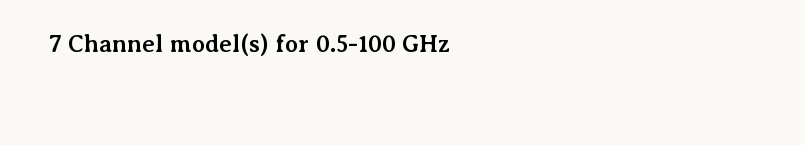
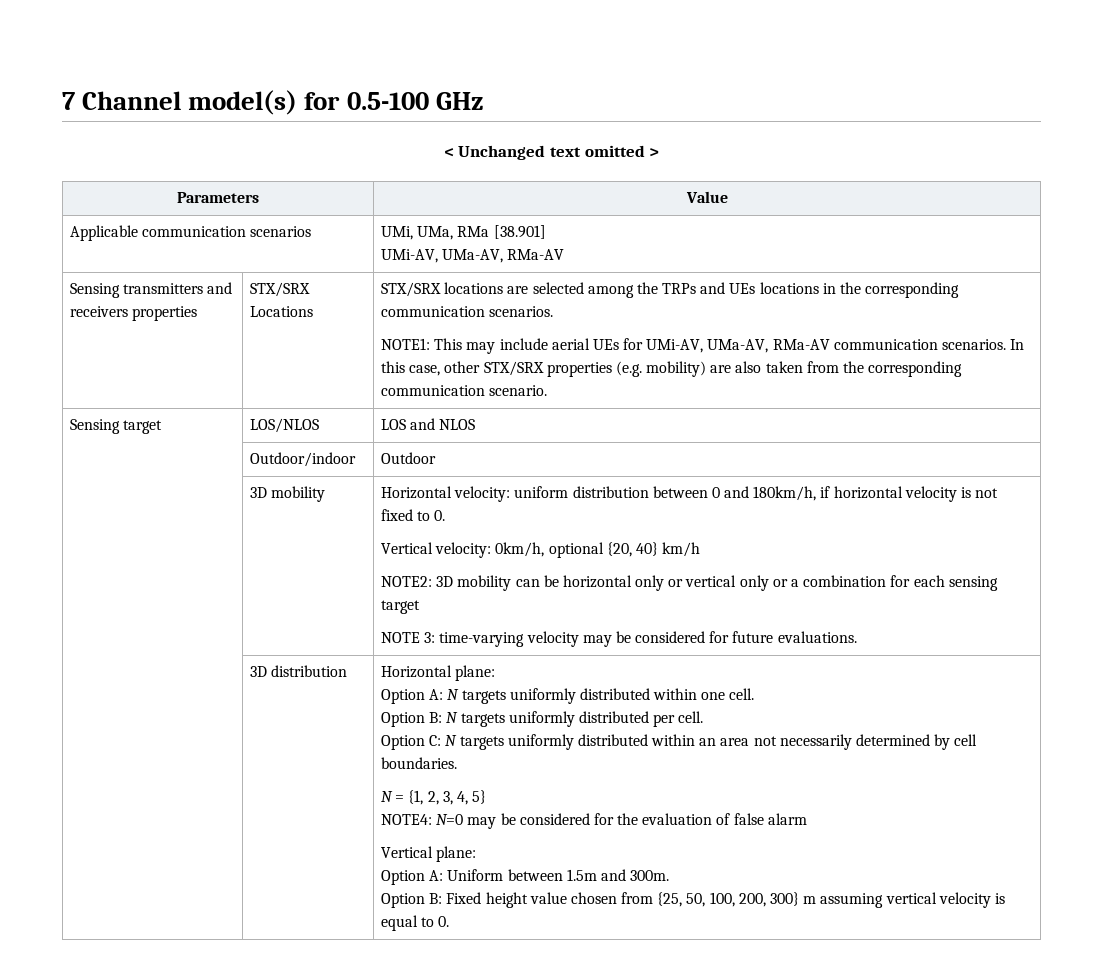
+ < Unchanged text omitted >
+ Parameters | Value
+ Applicable communication scenarios | UMi, UMa, RMa [38.901]
+ UMi-AV, UMa-AV, RMa-AV
+ Sensing transmitters and receivers properties | STX/SRX Locations | STX/SRX locations are selected among the TRPs and UEs locations in the corresponding communication scenarios.
+ NOTE1: This may include aerial UEs for UMi-AV, UMa-AV, RMa-AV communication scenarios. In this case, other STX/SRX properties (e.g. mobility) are also taken from the corresponding communication scenario.
+ Sensing target | LOS/NLOS | LOS and NLOS
+ | Outdoor/indoor | Outdoor
+ | 3D mobility | Horizontal velocity: uniform distribution between 0 and 180km/h, if horizontal velocity is not fixed to 0.
+ Vertical velocity: 0km/h, optional {20, 40} km/h
+ NOTE2: 3D mobility can be horizontal only or vertical only or a combination for each sensing target
+ NOTE 3: time-varying velocity may be considered for future evaluations.
+ | 3D distribution | Horizontal plane:
+ Option A: N targets uniformly distributed within one cell.
+ Option B: N targets uniformly distributed per cell.
+ Option C: N targets uniformly distributed within an area not necessarily determined by cell boundaries.
+ N = {1, 2, 3, 4, 5}
+ NOTE4: N=0 may be considered for the evaluation of false alarm
+ Vertical plane:
+ Option A: Uniform between 1.5m and 300m.
+ Option B: Fixed height value chosen from {25, 50, 100, 200, 300} m assuming vertical velocity is equal to 0.

